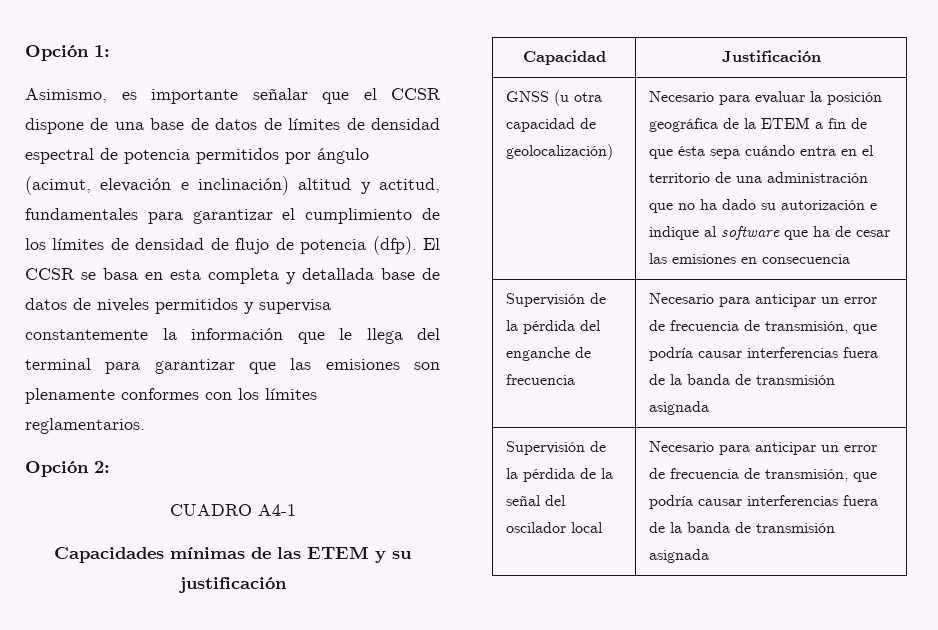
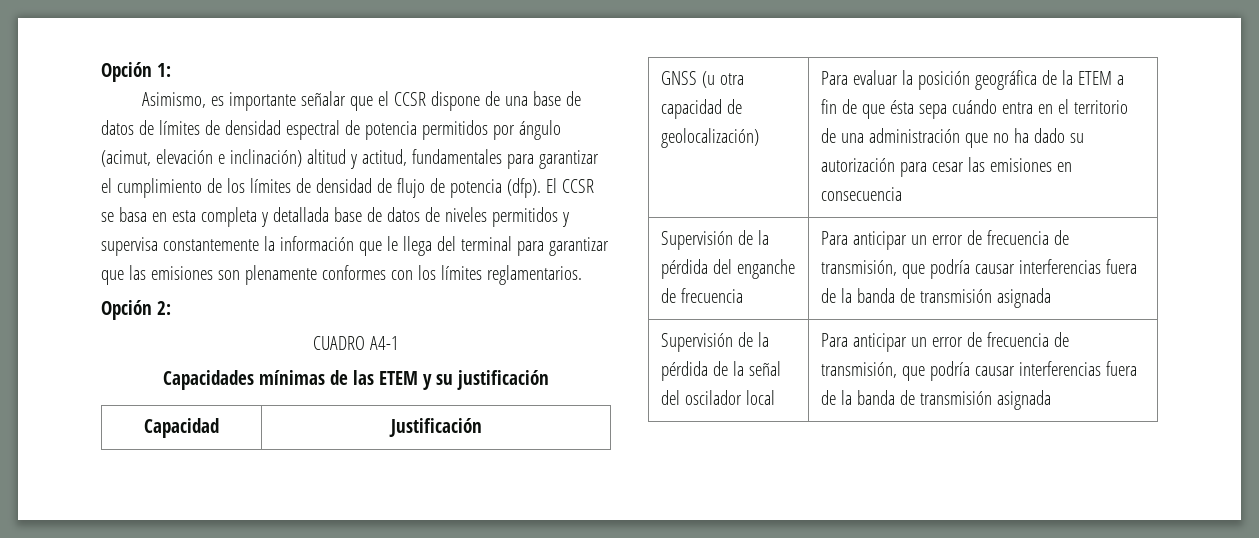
- Necesario para evaluar la posición geográfica de la ETEM a fin de que ésta sepa cuándo entra en el territorio de una administración que no ha dado su autorización e indique al software que ha de cesar las emisiones en consecuencia
+ Para evaluar la posición geográfica de la ETEM a fin de que ésta sepa cuándo entra en el territorio de una administración que no ha dado su autorización para cesar las emisiones en consecuencia
- Supervisión de la pérdida del enganche de frecuencia | Necesario para anticipar un error de frecuencia de transmisión, que podría causar interferencias fuera de la banda de transmisión asignada
+ Supervisión de la pérdida del enganche de frecuencia | Para anticipar un error de frecuencia de transmisión, que podría causar interferencias fuera de la banda de transmisión asignada
- Supervisión de la pérdida de la señal del oscilador local | Necesario para anticipar un error de frecuencia de transmisión, que podría causar interferencias fuera de la banda de transmisión asignada
+ Supervisión de la pérdida de la señal del oscilador local | Para anticipar un error de frecuencia de transmisión, que podría causar interferencias fuera de la banda de transmisión asignada

